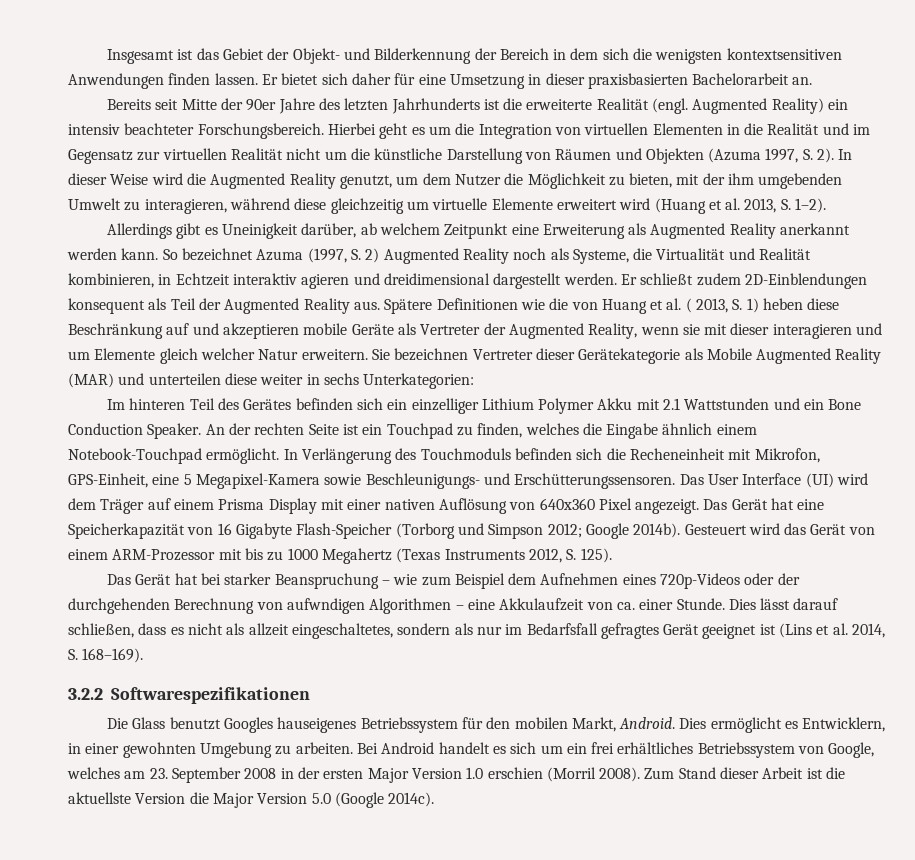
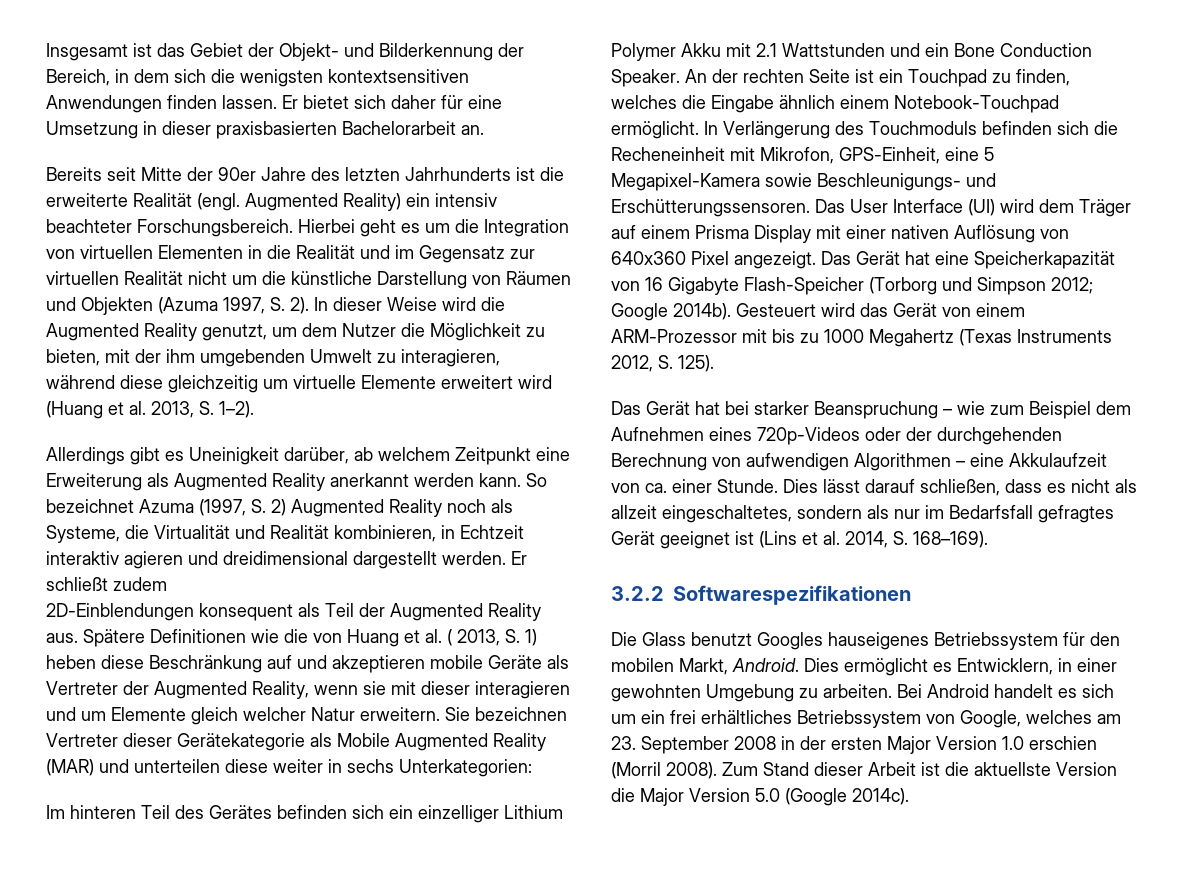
- Insgesamt ist das Gebiet der Objekt- und Bilderkennung der Bereich in dem sich die wenigsten kontextsensitiven Anwendungen finden lassen.
+ Insgesamt ist das Gebiet der Objekt- und Bilderkennung der Bereich, in dem sich die wenigsten kontextsensitiven Anwendungen finden lassen.
- Er schließt zudem 2D-Einblendungen konsequent als Teil der Augmented Reality aus.
+ Er schließt zudem
+ 2D-Einblendungen konsequent als Teil der Augmented Reality aus.
- Das Gerät hat bei starker Beanspruchung – wie zum Beispiel dem Aufnehmen eines 720p-Videos oder der durchgehenden Berechnung von aufwndigen Algorithmen – eine Akkulaufzeit von ca. einer Stunde.
+ Das Gerät hat bei starker Beanspruchung – wie zum Beispiel dem Aufnehmen eines 720p-Videos oder der durchgehenden Berechnung von aufwendigen Algorithmen – eine Akkulaufzeit von ca. einer Stunde.

